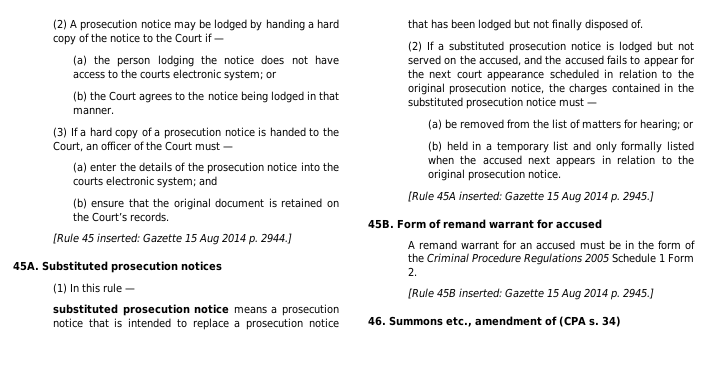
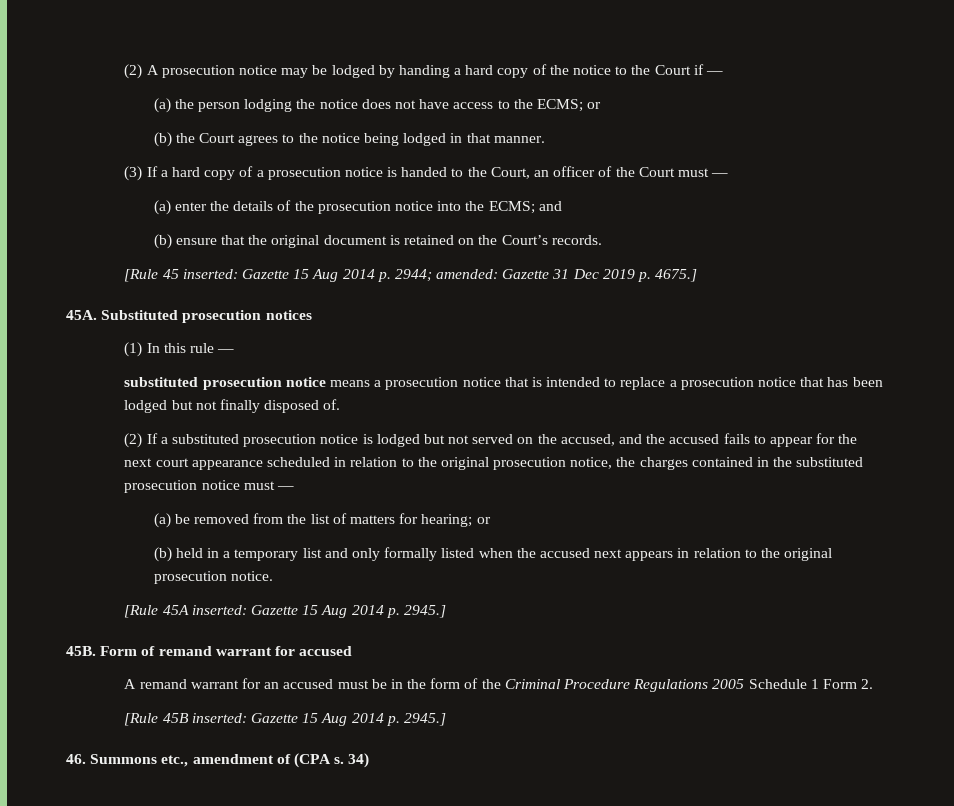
- (a) the person lodging the notice does not have access to the courts electronic system; or
+ (a) the person lodging the notice does not have access to the ECMS; or
- (a) enter the details of the prosecution notice into the courts electronic system; and
+ (a) enter the details of the prosecution notice into the ECMS; and
- [Rule 45 inserted: Gazette 15 Aug 2014 p. 2944.]
+ [Rule 45 inserted: Gazette 15 Aug 2014 p. 2944; amended: Gazette 31 Dec 2019 p. 4675.]

